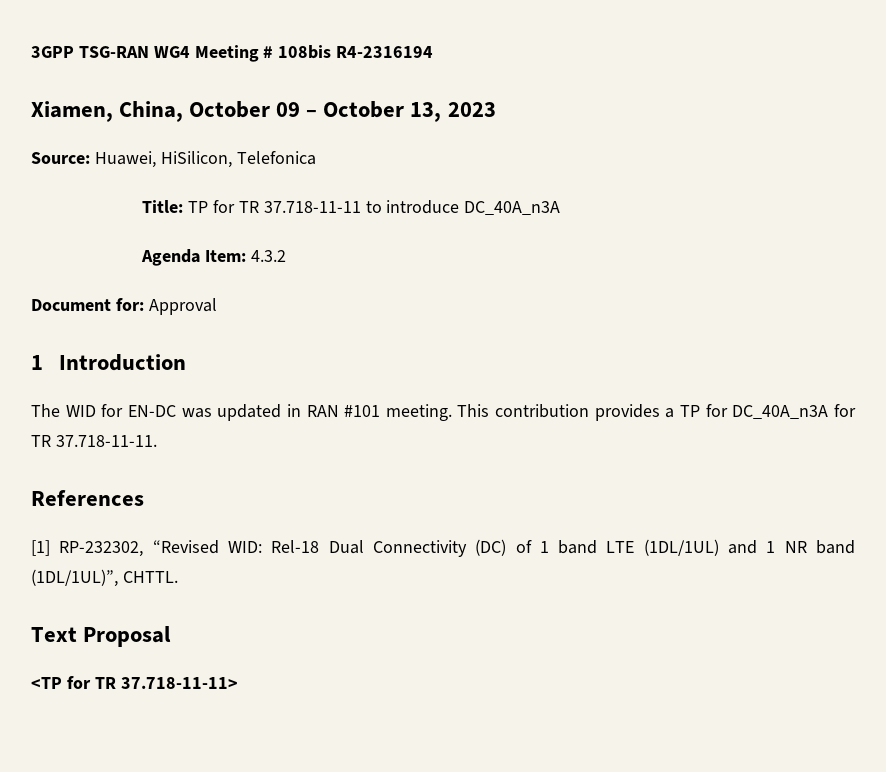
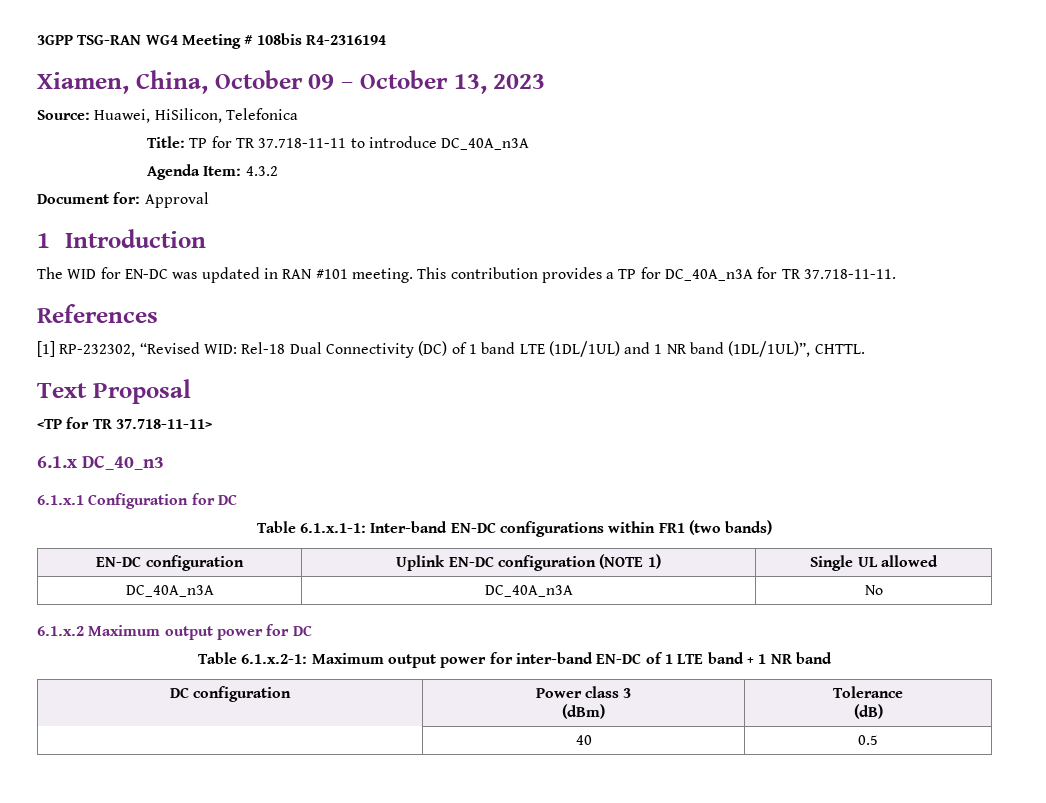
+ 6.1.x DC_40_n3
+ 6.1.x.1 Configuration for DC
+ Table 6.1.x.1-1: Inter-band EN-DC configurations within FR1 (two bands)
+ EN-DC configuration | Uplink EN-DC configuration (NOTE 1) | Single UL allowed
+ DC_40A_n3A | DC_40A_n3A | No
+ 6.1.x.2 Maximum output power for DC
+ Table 6.1.x.2-1: Maximum output power for inter-band EN-DC of 1 LTE band + 1 NR band
+ DC configuration | Power class 3
+ (dBm) | Tolerance
+ (dB)
+ | 40 | 0.5

